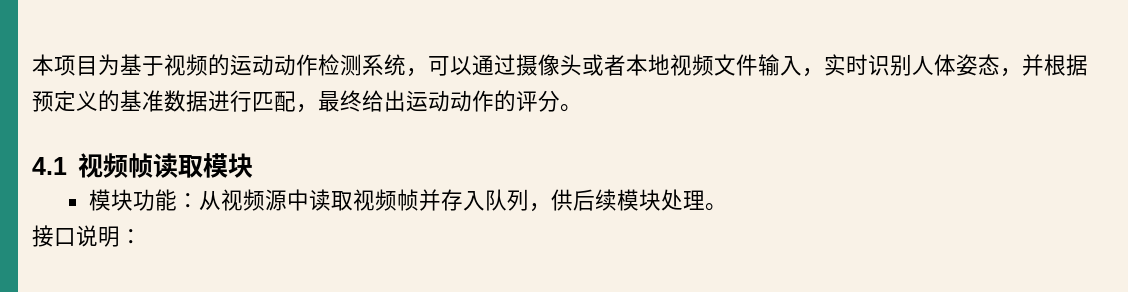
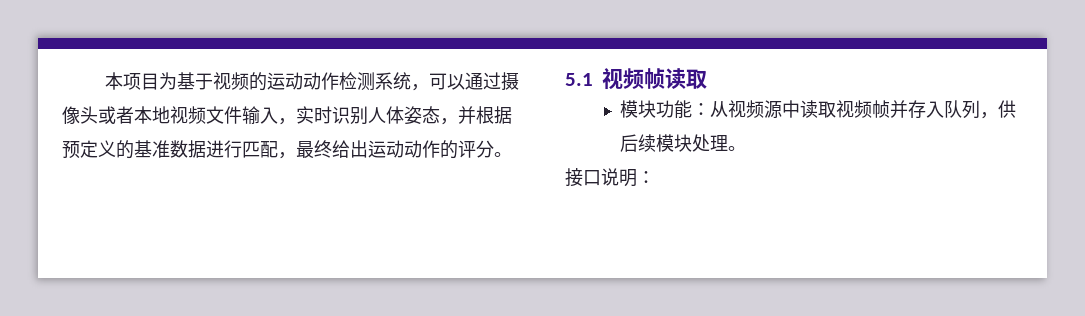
- 4.1视频帧读取模块
+ 5.1视频帧读取

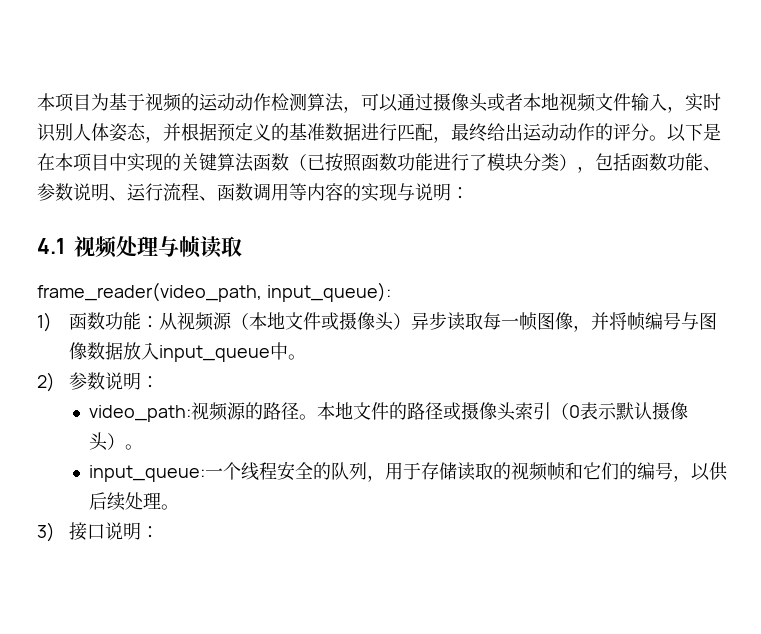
- 本项目为基于视频的运动动作检测系统，可以通过摄像头或者本地视频文件输入，实时识别人体姿态，并根据预定义的基准数据进行匹配，最终给出运动动作的评分。
- 5.1视频帧读取
- 模块功能：从视频源中读取视频帧并存入队列，供后续模块处理。
+ 本项目为基于视频的运动动作检测算法，可以通过摄像头或者本地视频文件输入，实时识别人体姿态，并根据预定义的基准数据进行匹配，最终给出运动动作的评分。以下是在本项目中实现的关键算法函数（已按照函数功能进行了模块分类），包括函数功能、参数说明、运行流程、函数调用等内容的实现与说明：
+ 4.1视频处理与帧读取
+ frame_reader(video_path, input_queue):
+ 1)函数功能：从视频源（本地文件或摄像头）异步读取每一帧图像，并将帧编号与图像数据放入input_queue中。
+ 2)参数说明：
+ video_path:视频源的路径。本地文件的路径或摄像头索引（0表示默认摄像头）。
+ input_queue:一个线程安全的队列，用于存储读取的视频帧和它们的编号，以供后续处理。
- 接口说明：
+ 3)接口说明：

